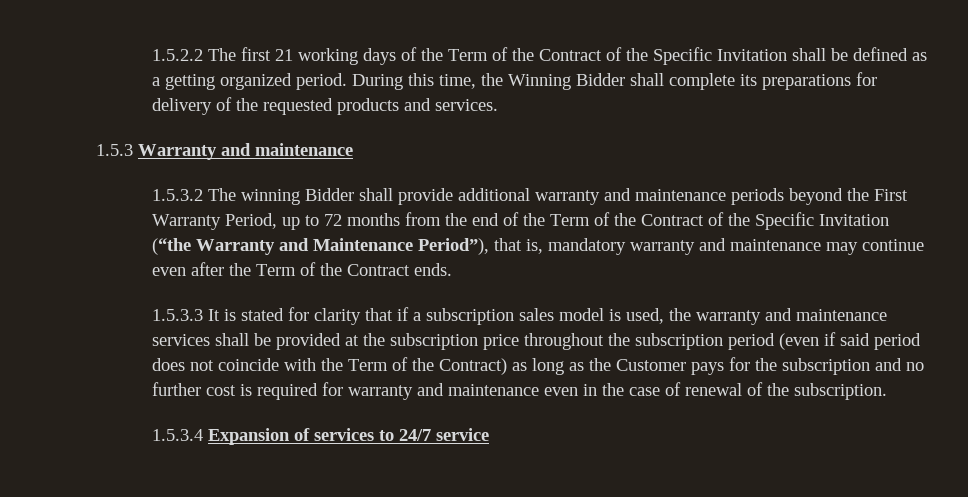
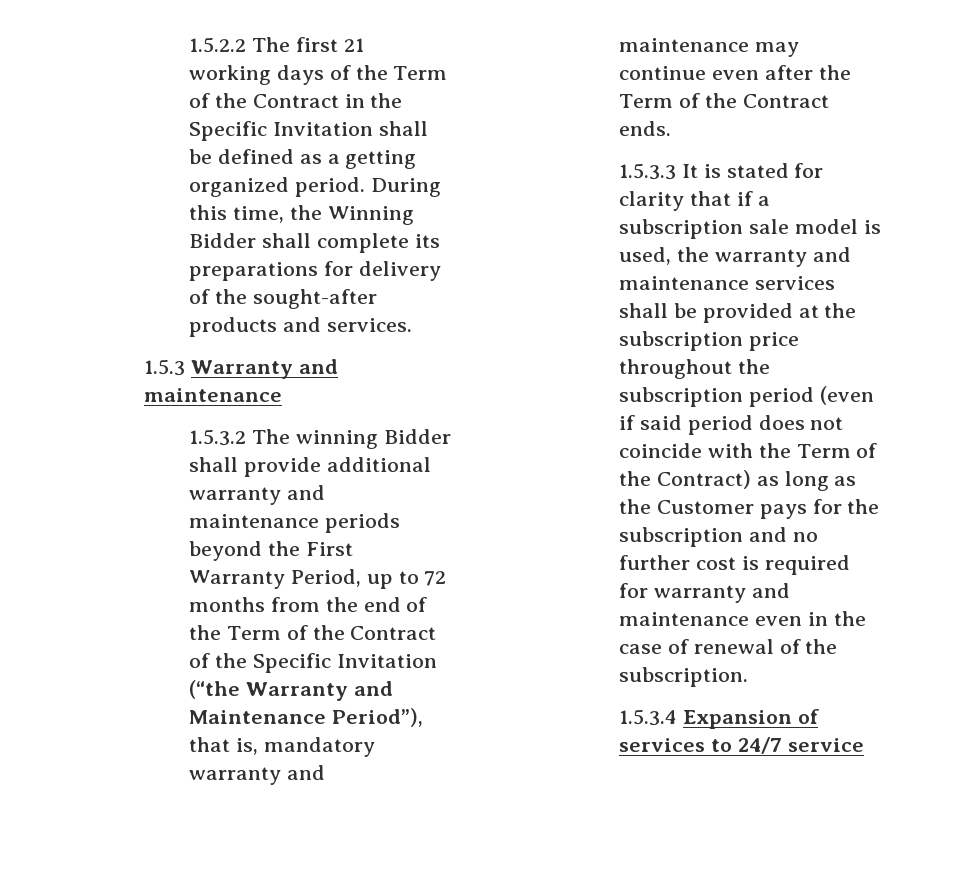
- 1.5.2.2 The first 21 working days of the Term of the Contract of the Specific Invitation shall be defined as a getting organized period.
+ 1.5.2.2 The first 21 working days of the Term of the Contract in the Specific Invitation shall be defined as a getting organized period.
- During this time, the Winning Bidder shall complete its preparations for delivery of the requested products and services.
+ During this time, the Winning Bidder shall complete its preparations for delivery of the sought-after products and services.
- 1.5.3.3 It is stated for clarity that if a subscription sales model is used, the warranty and maintenance services shall be provided at the subscription price throughout the subscription period (even if said period does not coincide with the Term of the Contract) as long as the Customer pays for the subscription and no further cost is required for warranty and maintenance even in the case of renewal of the subscription.
+ 1.5.3.3 It is stated for clarity that if a subscription sale model is used, the warranty and maintenance services shall be provided at the subscription price throughout the subscription period (even if said period does not coincide with the Term of the Contract) as long as the Customer pays for the subscription and no further cost is required for warranty and maintenance even in the case of renewal of the subscription.

